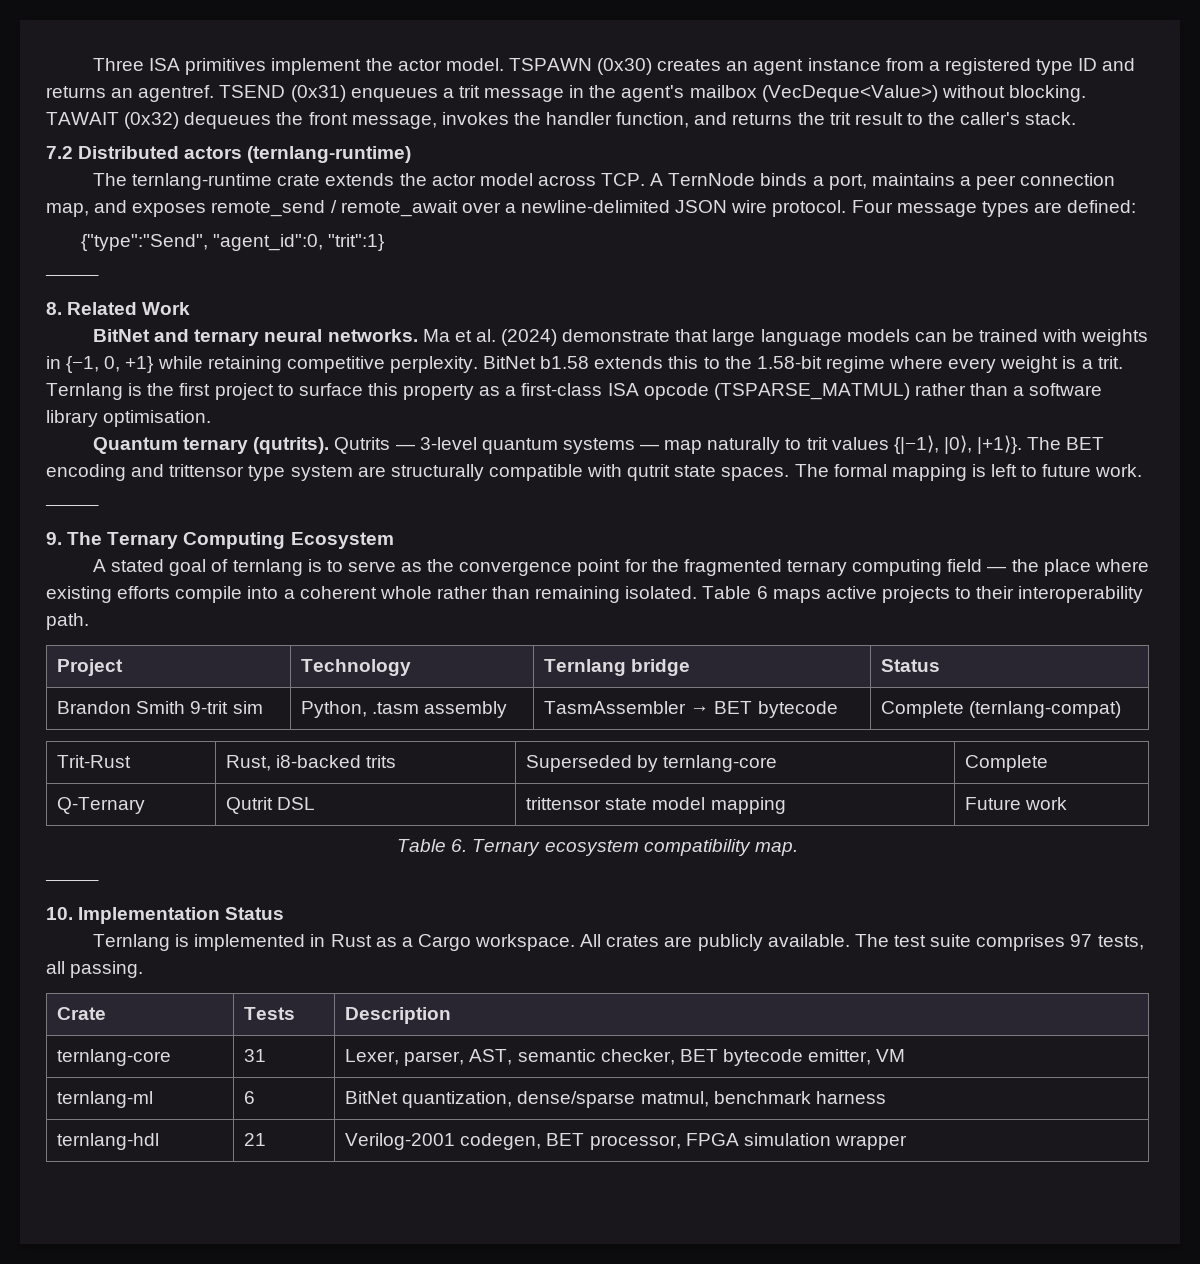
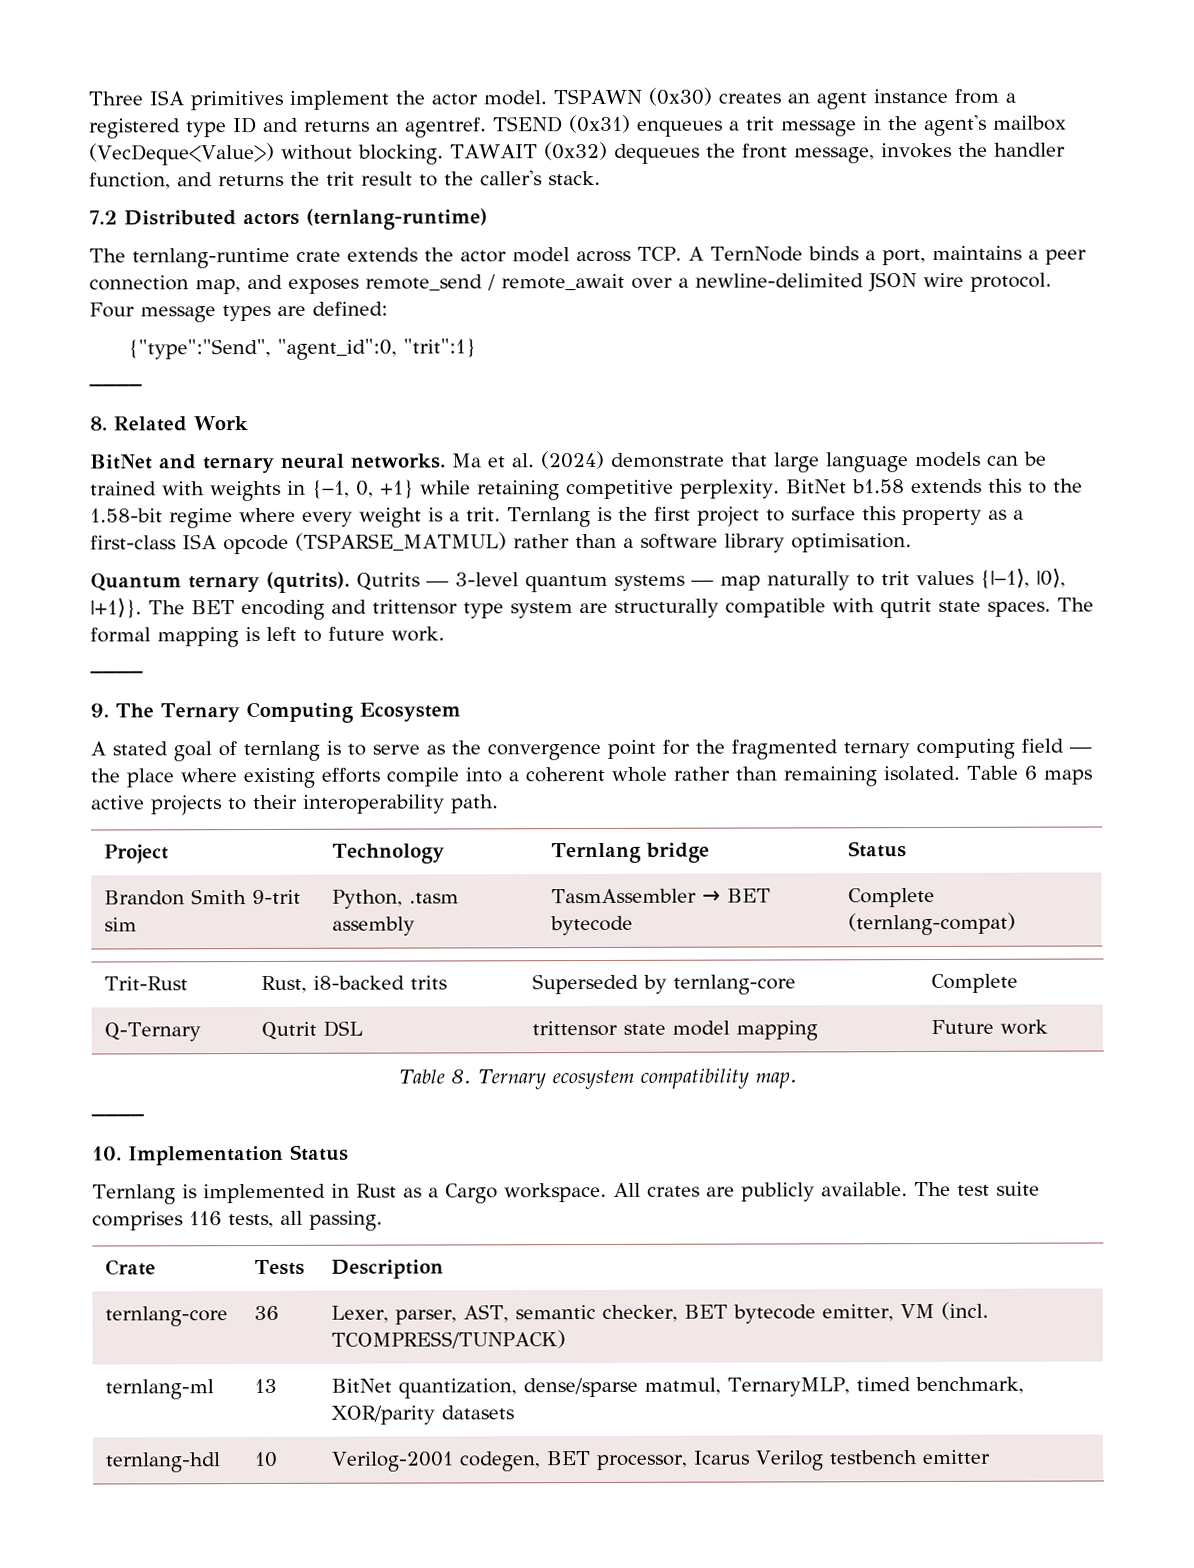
- Table 6. Ternary ecosystem compatibility map.
+ Table 8. Ternary ecosystem compatibility map.
- The test suite comprises 97 tests, all passing.
+ The test suite comprises 116 tests, all passing.
- ternlang-core | 31 | Lexer, parser, AST, semantic checker, BET bytecode emitter, VM
+ ternlang-core | 36 | Lexer, parser, AST, semantic checker, BET bytecode emitter, VM (incl. TCOMPRESS/TUNPACK)
- ternlang-ml | 6 | BitNet quantization, dense/sparse matmul, benchmark harness
+ ternlang-ml | 13 | BitNet quantization, dense/sparse matmul, TernaryMLP, timed benchmark, XOR/parity datasets
- ternlang-hdl | 21 | Verilog-2001 codegen, BET processor, FPGA simulation wrapper
+ ternlang-hdl | 10 | Verilog-2001 codegen, BET processor, Icarus Verilog testbench emitter

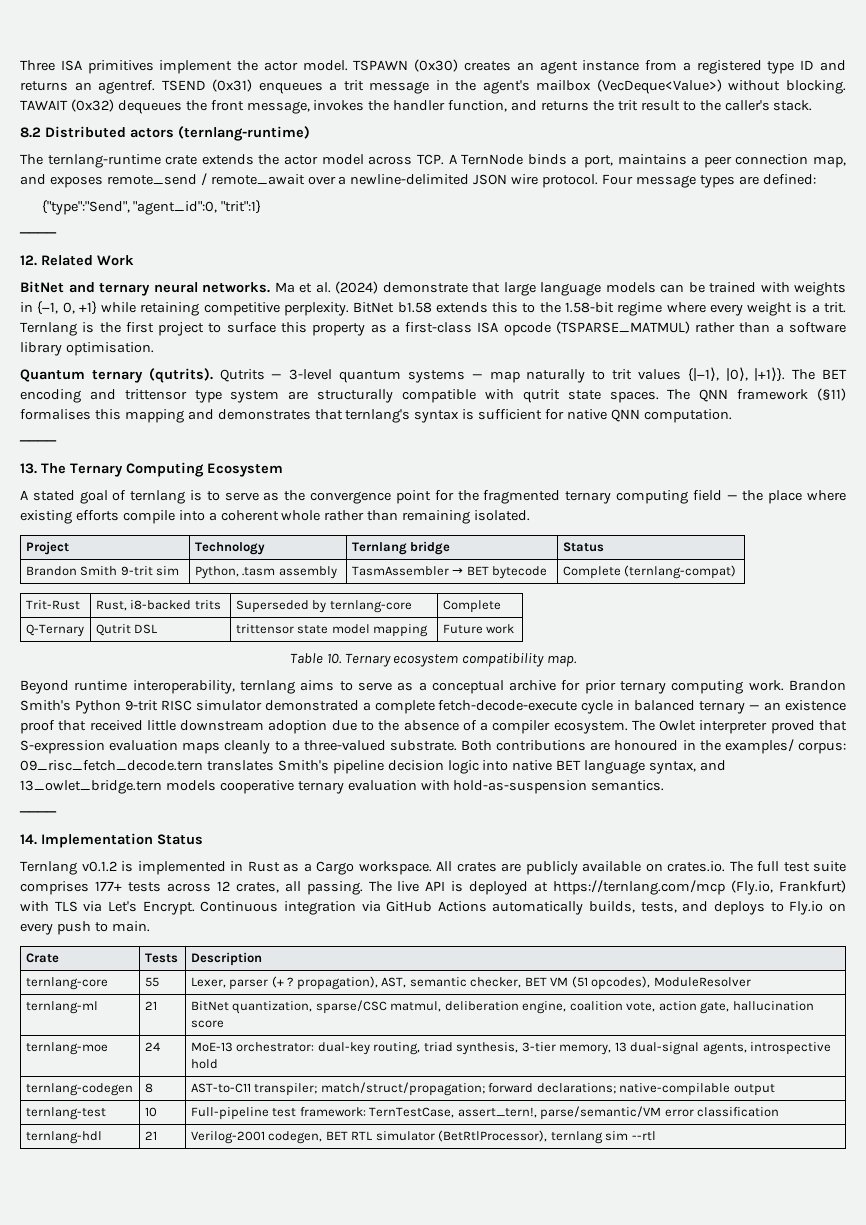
- 7.2 Distributed actors (ternlang-runtime)
+ 8.2 Distributed actors (ternlang-runtime)
- 8. Related Work
+ 12. Related Work
- The formal mapping is left to future work.
+ The QNN framework (§11) formalises this mapping and demonstrates that ternlang's syntax is sufficient for native QNN computation.
  ────
- 9. The Ternary Computing Ecosystem
+ 13. The Ternary Computing Ecosystem
- Table 6 maps active projects to their interoperability path.
- Table 8. Ternary ecosystem compatibility map.
+ Table 10. Ternary ecosystem compatibility map.
+ Beyond runtime interoperability, ternlang aims to serve as a conceptual archive for prior ternary computing work. Brandon Smith's Python 9-trit RISC simulator demonstrated a complete fetch-decode-execute cycle in balanced ternary — an existence proof that received little downstream adoption due to the absence of a compiler ecosystem. The Owlet interpreter proved that S-expression evaluation maps cleanly to a three-valued substrate. Both contributions are honoured in the examples/ corpus: 09_risc_fetch_decode.tern translates Smith's pipeline decision logic into native BET language syntax, and 13_owlet_bridge.tern models cooperative ternary evaluation with hold-as-suspension semantics.
  ────
- 10. Implementation Status
+ 14. Implementation Status
- Ternlang is implemented in Rust as a Cargo workspace.
+ Ternlang v0.1.2 is implemented in Rust as a Cargo workspace.
- All crates are publicly available. The test suite comprises 116 tests, all passing.
+ All crates are publicly available on crates.io. The full test suite comprises 177+ tests across 12 crates, all passing. The live API is deployed at https://ternlang.com/mcp (Fly.io, Frankfurt) with TLS via Let's Encrypt. Continuous integration via GitHub Actions automatically builds, tests, and deploys to Fly.io on every push to main.
- ternlang-core | 36 | Lexer, parser, AST, semantic checker, BET bytecode emitter, VM (incl. TCOMPRESS/TUNPACK)
+ ternlang-core | 55 | Lexer, parser (+ ? propagation), AST, semantic checker, BET VM (51 opcodes), ModuleResolver
- ternlang-ml | 13 | BitNet quantization, dense/sparse matmul, TernaryMLP, timed benchmark, XOR/parity datasets
+ ternlang-ml | 21 | BitNet quantization, sparse/CSC matmul, deliberation engine, coalition vote, action gate, hallucination score
+ ternlang-moe | 24 | MoE-13 orchestrator: dual-key routing, triad synthesis, 3-tier memory, 13 dual-signal agents, introspective hold
+ ternlang-codegen | 8 | AST-to-C11 transpiler; match/struct/propagation; forward declarations; native-compilable output
+ ternlang-test | 10 | Full-pipeline test framework: TernTestCase, assert_tern!, parse/semantic/VM error classification
- ternlang-hdl | 10 | Verilog-2001 codegen, BET processor, Icarus Verilog testbench emitter
+ ternlang-hdl | 21 | Verilog-2001 codegen, BET RTL simulator (BetRtlProcessor), ternlang sim --rtl

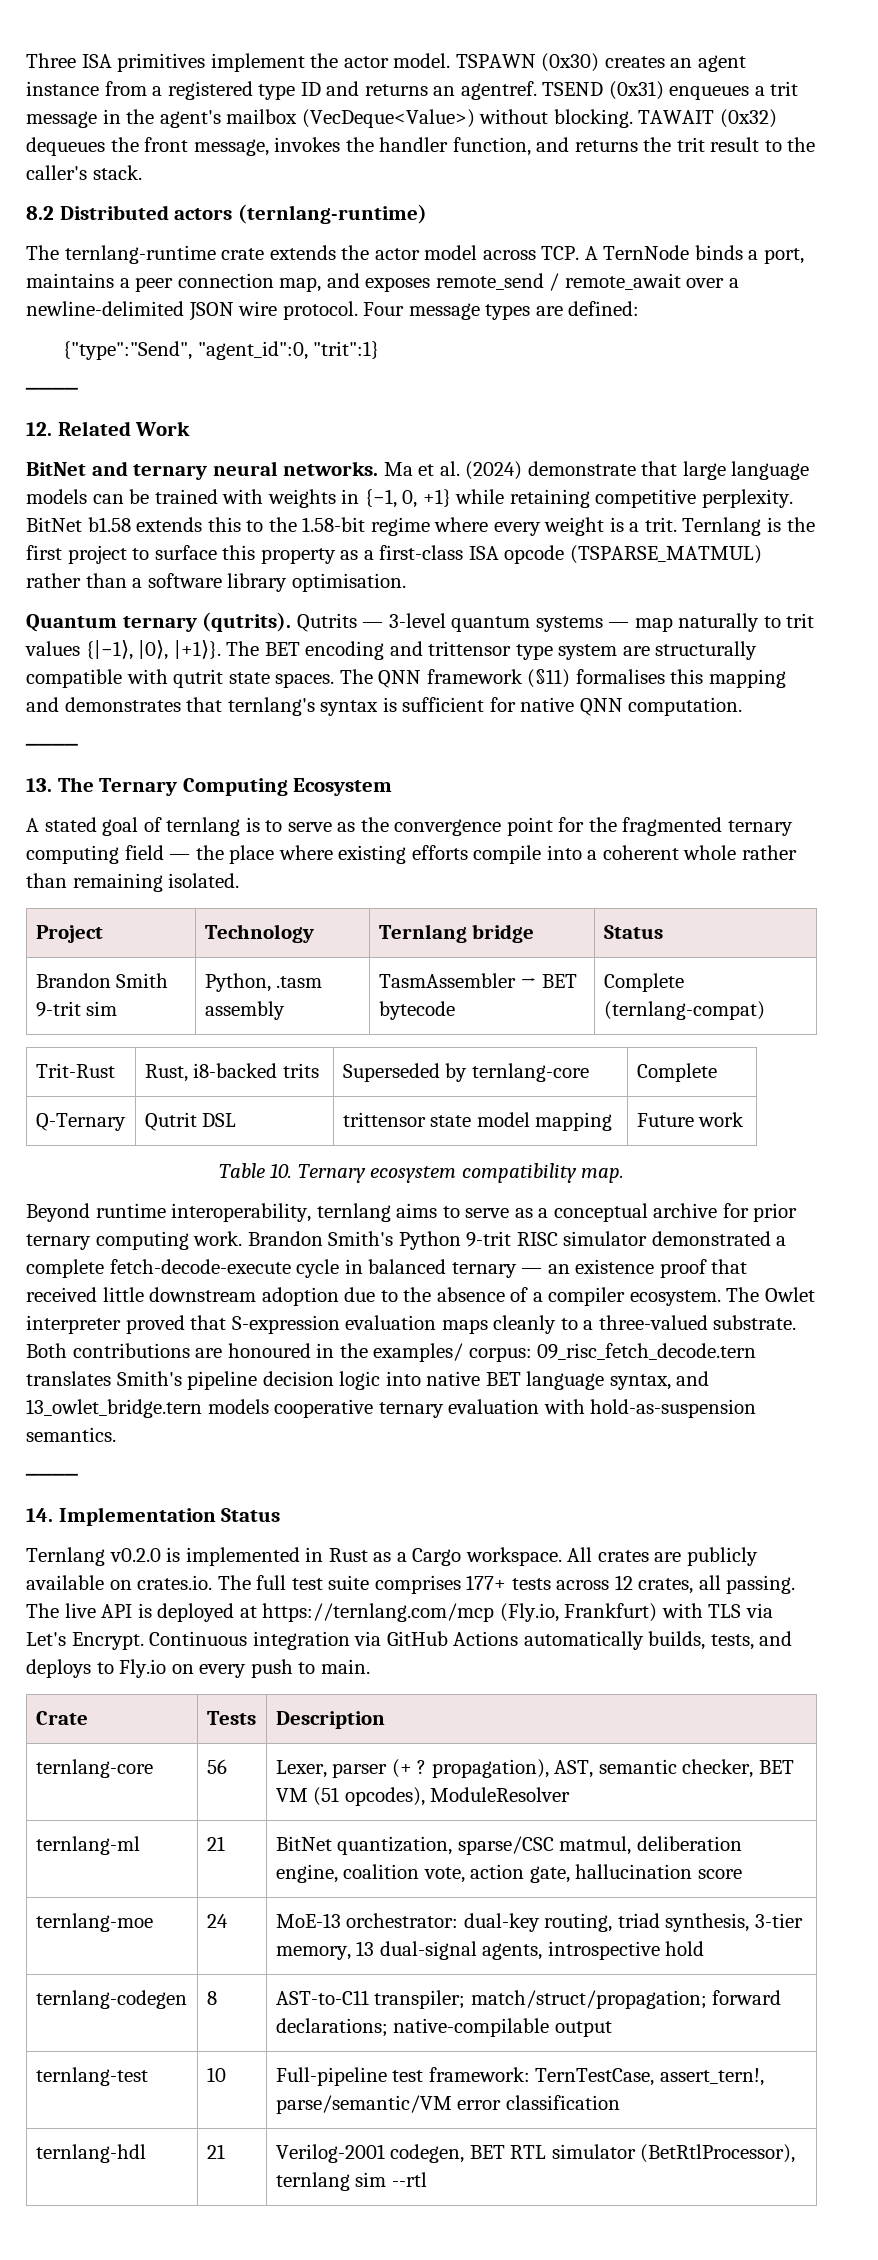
- Ternlang v0.1.2 is implemented in Rust as a Cargo workspace.
+ Ternlang v0.2.0 is implemented in Rust as a Cargo workspace.
- ternlang-core | 55 | Lexer, parser (+ ? propagation), AST, semantic checker, BET VM (51 opcodes), ModuleResolver
+ ternlang-core | 56 | Lexer, parser (+ ? propagation), AST, semantic checker, BET VM (51 opcodes), ModuleResolver

